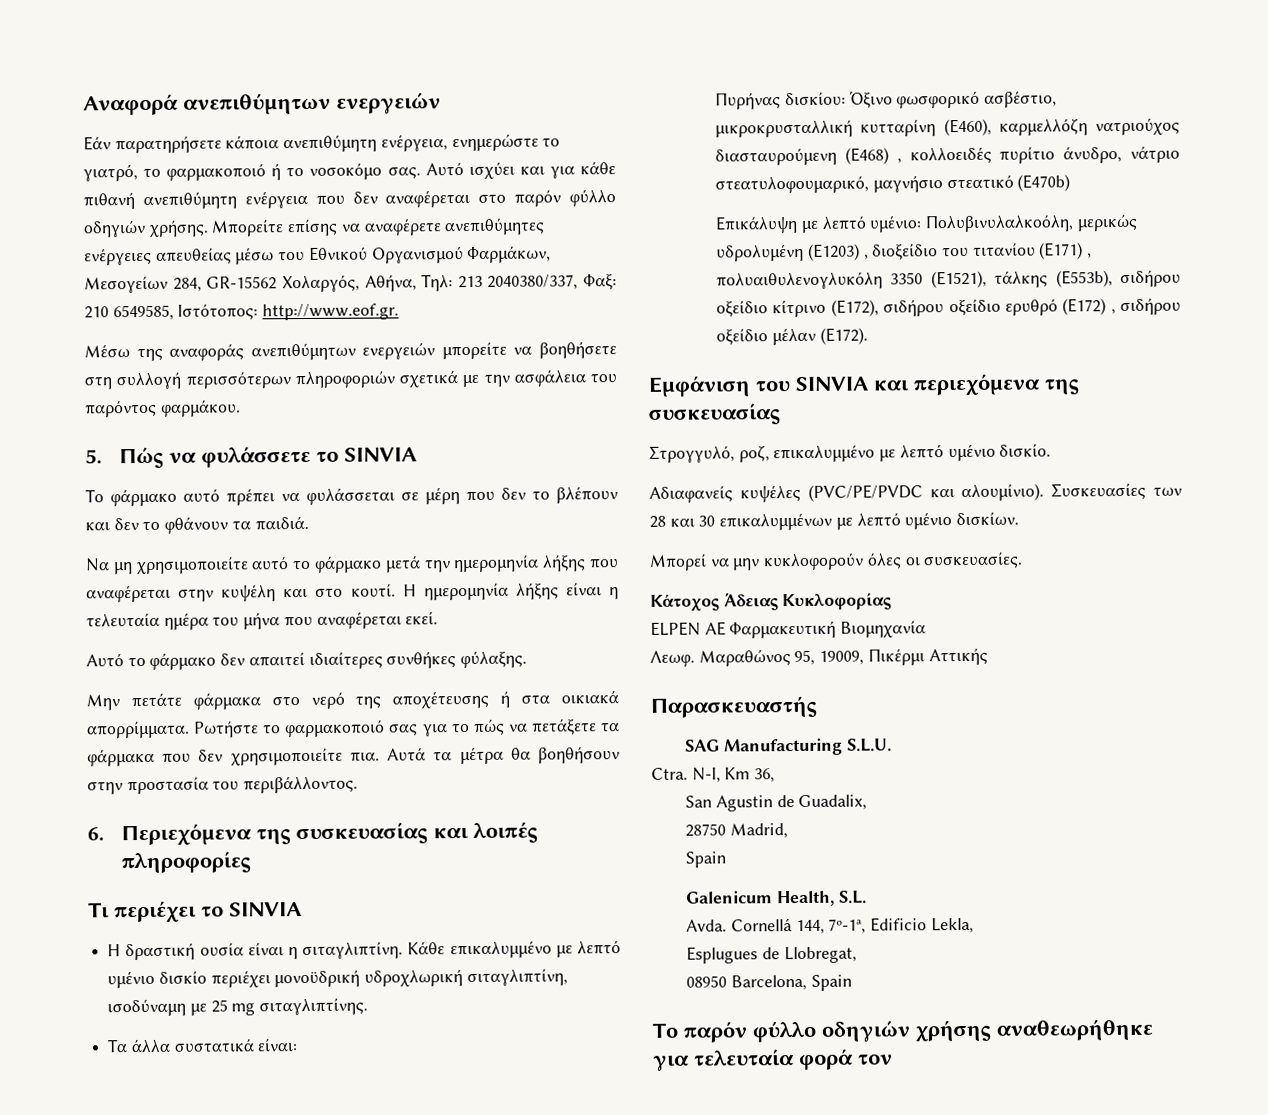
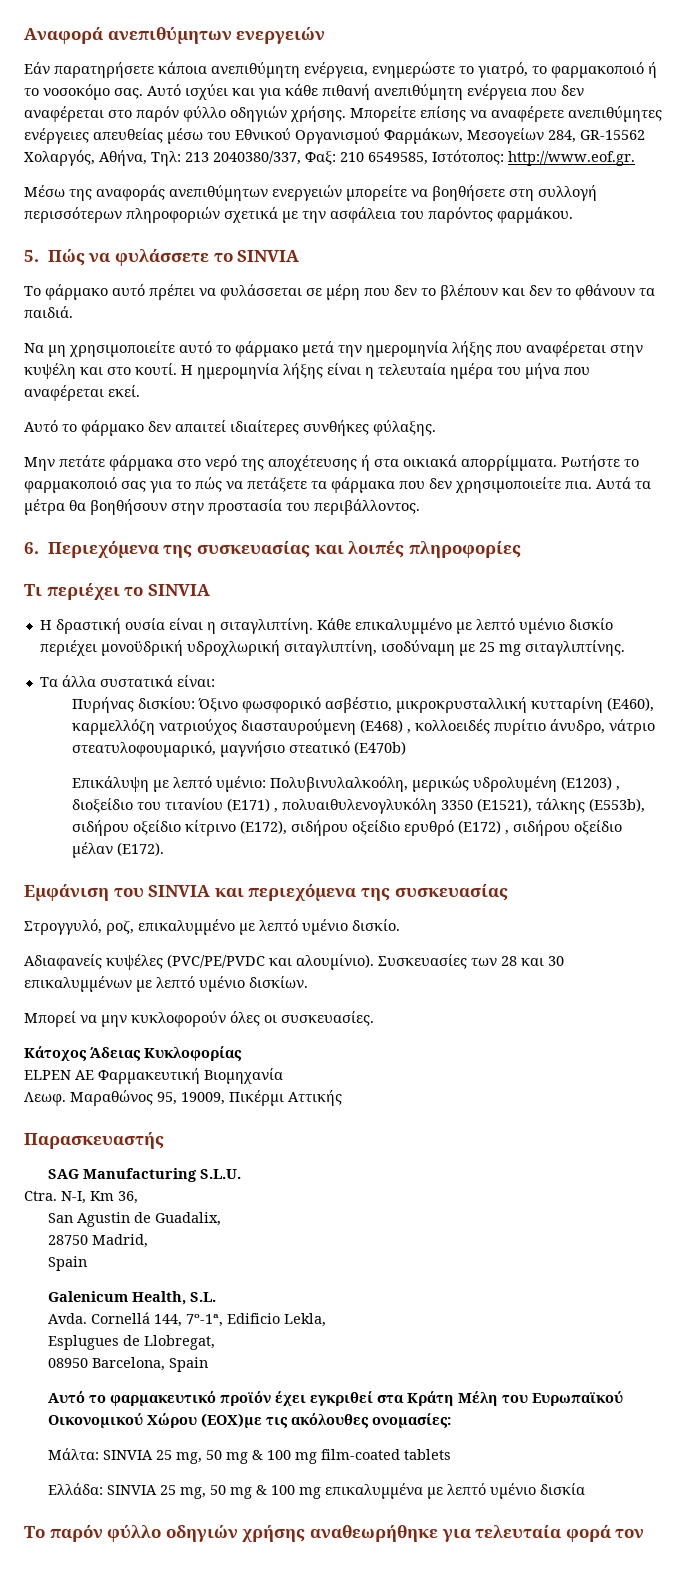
+ Αυτό το φαρμακευτικό προϊόν έχει εγκριθεί στα Κράτη Μέλη του Ευρωπαϊκού Οικονομικού Χώρου (ΕΟΧ)με τις ακόλουθες ονομασίες:
+ Μάλτα: SINVIA 25 mg, 50 mg & 100 mg film-coated tablets
+ Ελλάδα: SINVIA 25 mg, 50 mg & 100 mg επικαλυμμένα με λεπτό υμένιο δισκία

